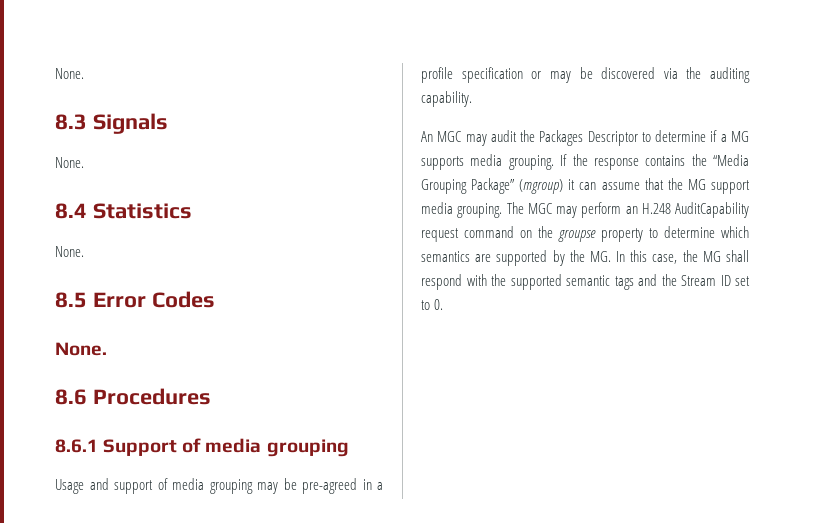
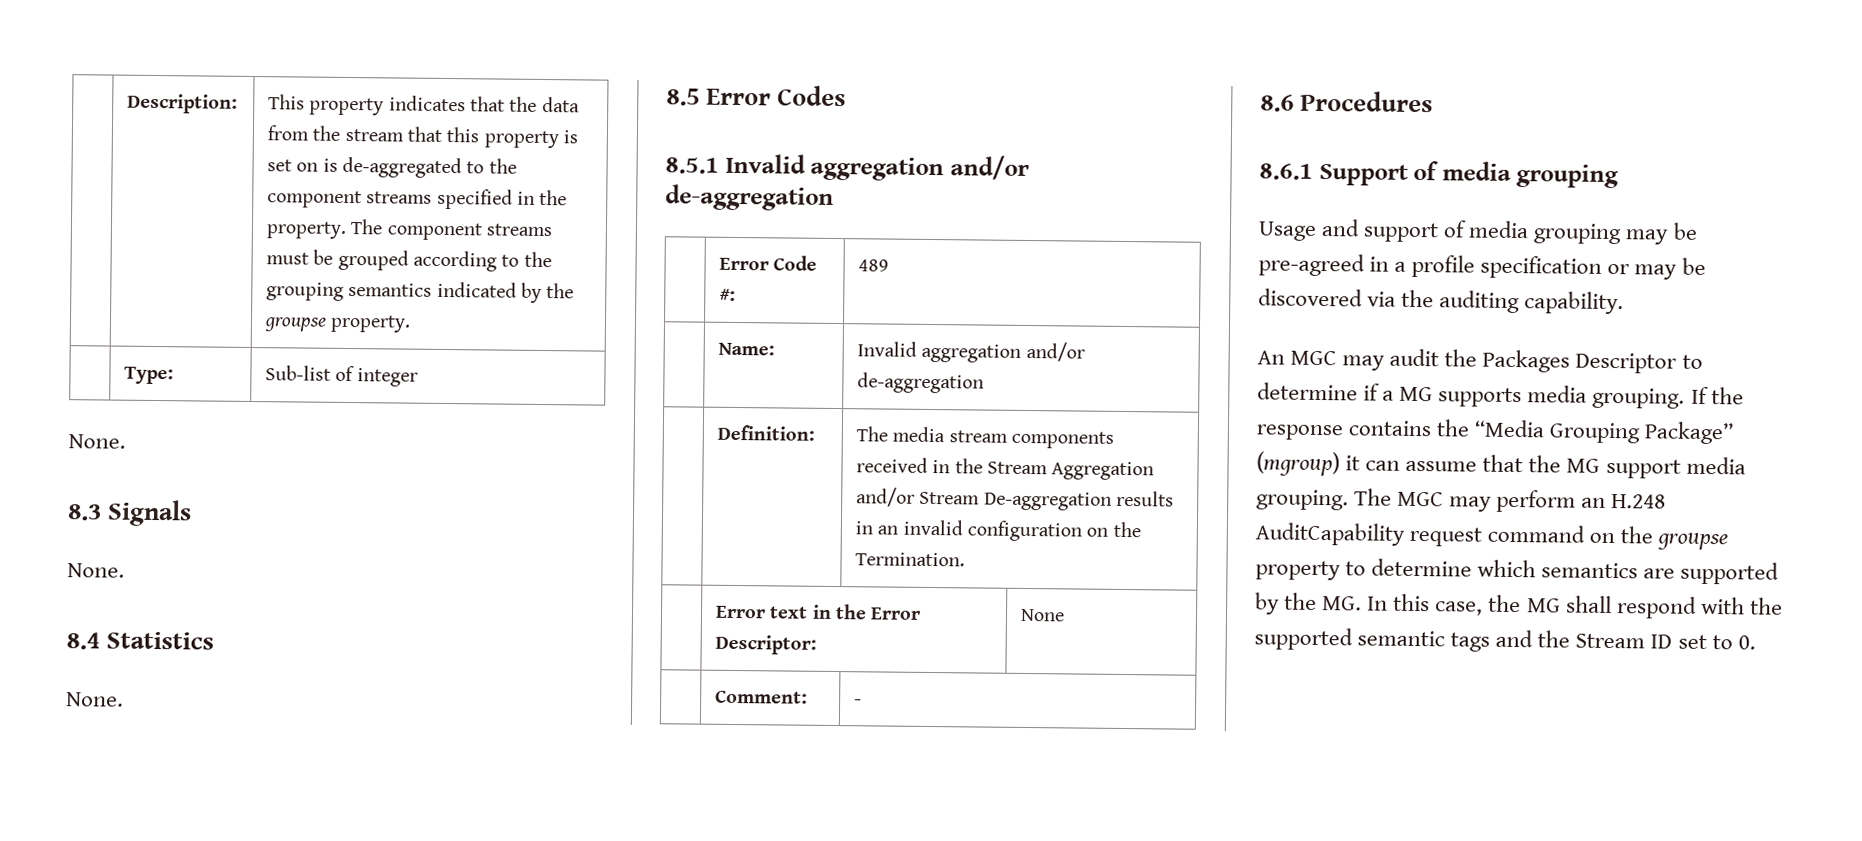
+ Description: | This property indicates that the data from the stream that this property is set on is de-aggregated to the component streams specified in the property. The component streams must be grouped according to the grouping semantics indicated by the groupse property.
+ | Type: | Sub-list of integer
  8.5 Error Codes
- None.
+ 8.5.1 Invalid aggregation and/or de-aggregation
+ | Error Code #: | 489
+ | Name: | Invalid aggregation and/or de-aggregation
+ | Definition: | The media stream components received in the Stream Aggregation and/or Stream De-aggregation results in an invalid configuration on the Termination.
+ | Error text in the Error Descriptor: | None
+ | Comment: | -

